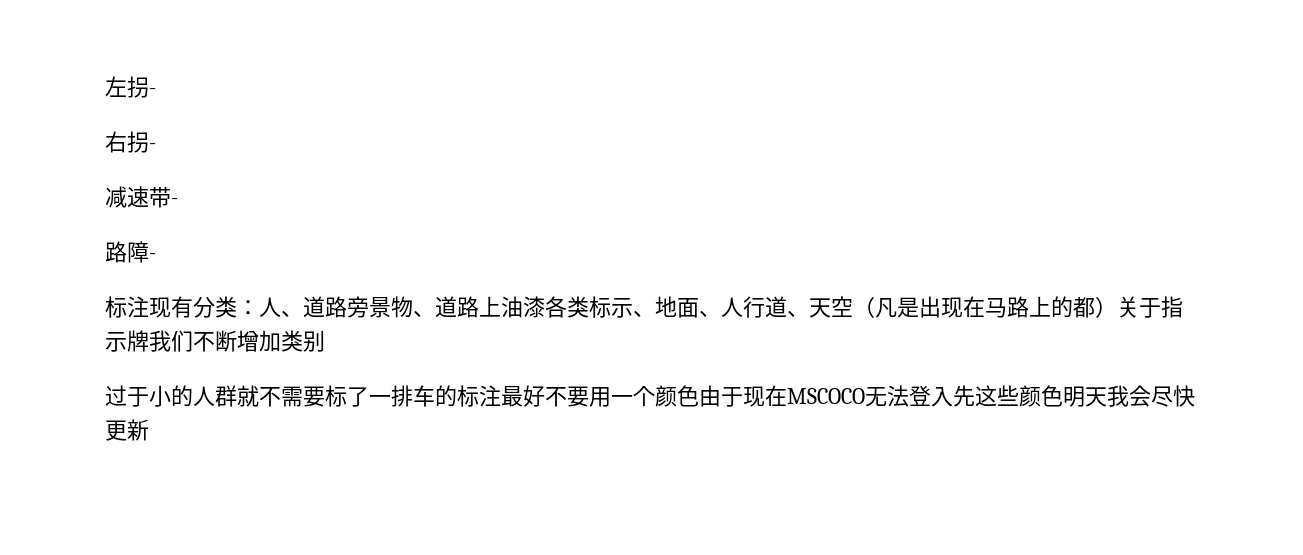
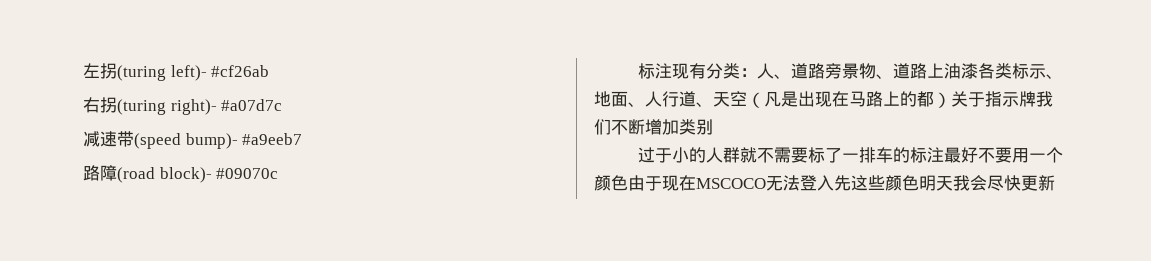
- 左拐-
- 右拐-
- 减速带-
- 路障-
+ 左拐(turing left)- #cf26ab
+ 右拐(turing right)- #a07d7c
+ 减速带(speed bump)- #a9eeb7
+ 路障(road block)- #09070c

